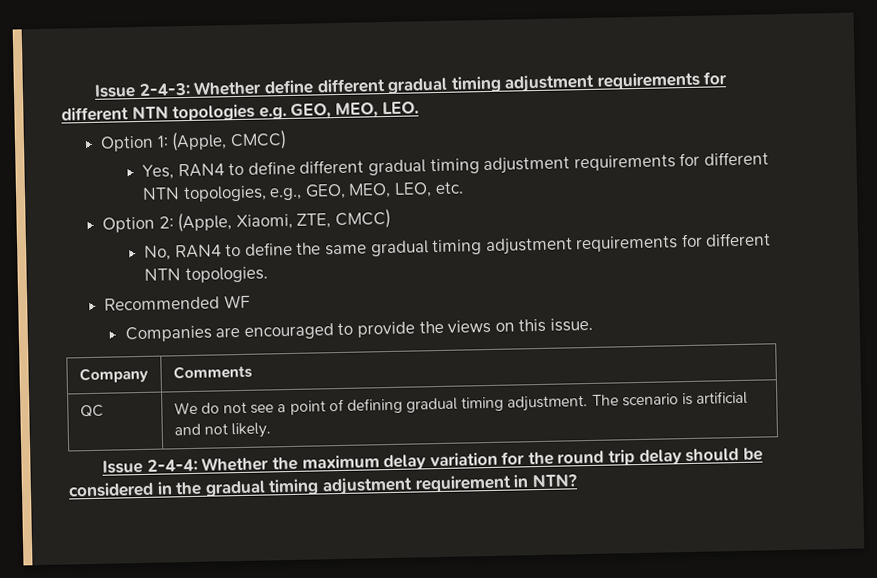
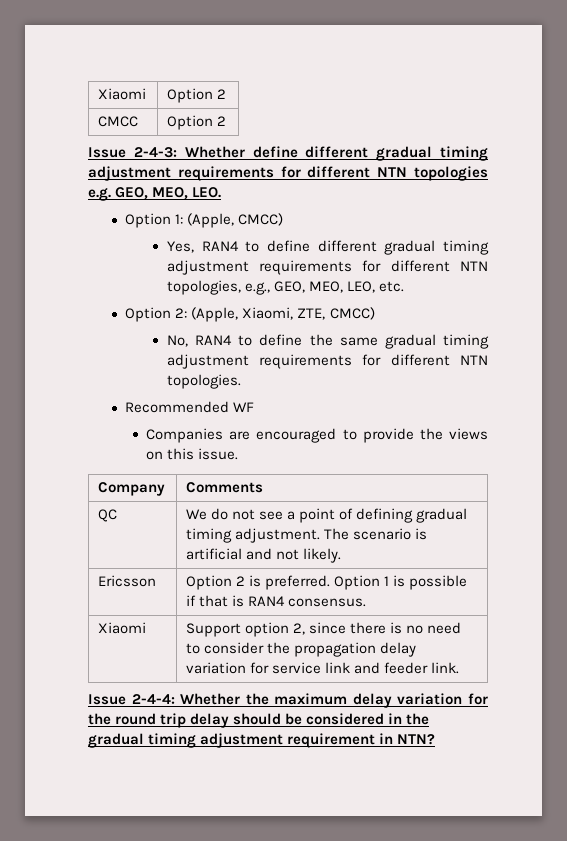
+ Xiaomi | Option 2
+ CMCC | Option 2
+ Ericsson | Option 2 is preferred. Option 1 is possible if that is RAN4 consensus.
+ Xiaomi | Support option 2, since there is no need to consider the propagation delay variation for service link and feeder link.

